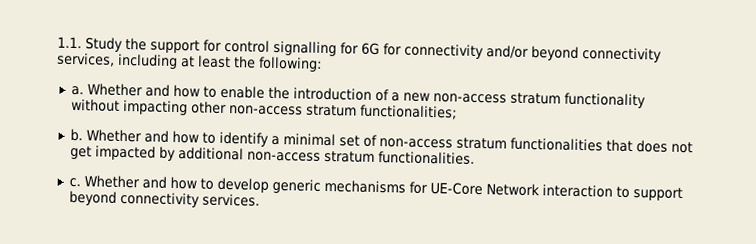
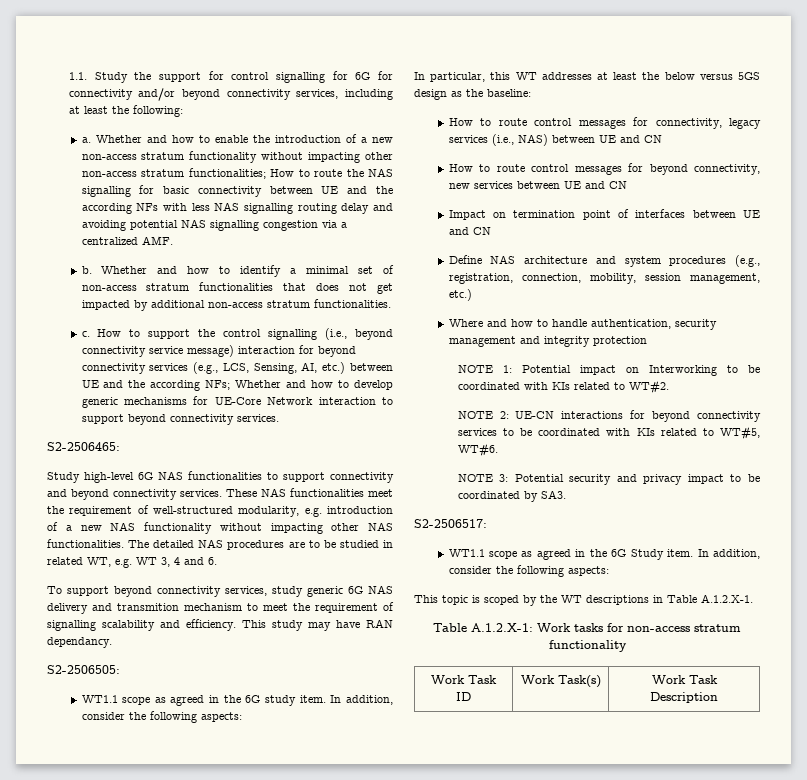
- Whether and how to enable the introduction of a new non-access stratum functionality without impacting other non-access stratum functionalities;
+ Whether and how to enable the introduction of a new non-access stratum functionality without impacting other non-access stratum functionalities; How to route the NAS signalling for basic connectivity between UE and the according NFs with less NAS signalling routing delay and avoiding potential NAS signalling congestion via a centralized AMF.
- Whether and how to develop generic mechanisms for UE-Core Network interaction to support beyond connectivity services.
+ How to support the control signalling (i.e., beyond connectivity service message) interaction for beyond connectivity services (e.g., LCS, Sensing, AI, etc.) between UE and the according NFs; Whether and how to develop generic mechanisms for UE-Core Network interaction to support beyond connectivity services.
+ S2-2506465:
+ Study high-level 6G NAS functionalities to support connectivity and beyond connectivity services. These NAS functionalities meet the requirement of well-structured modularity, e.g. introduction of a new NAS functionality without impacting other NAS functionalities. The detailed NAS procedures are to be studied in related WT, e.g. WT 3, 4 and 6.
+ To support beyond connectivity services, study generic 6G NAS delivery and transmition mechanism to meet the requirement of signalling scalability and efficiency. This study may have RAN dependancy.
+ S2-2506505:
+ WT1.1 scope as agreed in the 6G study item. In addition, consider the following aspects:
+ In particular, this WT addresses at least the below versus 5GS design as the baseline:
+ How to route control messages for connectivity, legacy services (i.e., NAS) between UE and CN
+ How to route control messages for beyond connectivity, new services between UE and CN
+ Impact on termination point of interfaces between UE and CN
+ Define NAS architecture and system procedures (e.g., registration, connection, mobility, session management, etc.)
+ Where and how to handle authentication, security management and integrity protection
+ NOTE 1: Potential impact on Interworking to be coordinated with KIs related to WT#2.
+ NOTE 2: UE-CN interactions for beyond connectivity services to be coordinated with KIs related to WT#5, WT#6.
+ NOTE 3: Potential security and privacy impact to be coordinated by SA3.
+ S2-2506517:
+ WT1.1 scope as agreed in the 6G Study item. In addition, consider the following aspects:
+ This topic is scoped by the WT descriptions in Table A.1.2.X-1.
+ Table A.1.2.X-1: Work tasks for non-access stratum functionality
+ Work Task ID | Work Task(s) | Work Task Description

